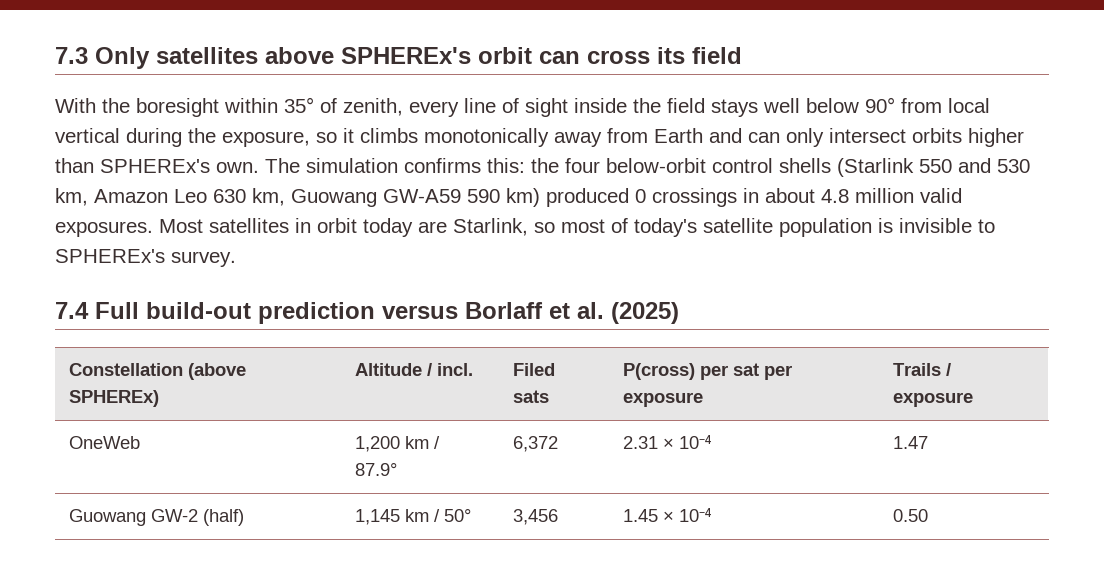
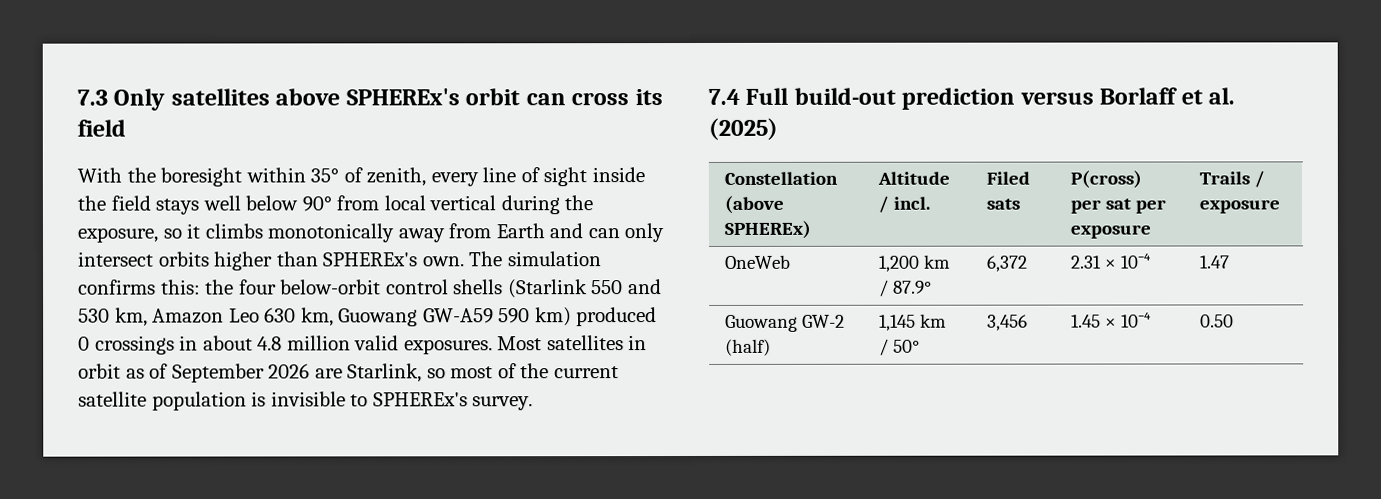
- Most satellites in orbit today are Starlink, so most of today's satellite population is invisible to SPHEREx's survey.
+ Most satellites in orbit as of September 2026 are Starlink, so most of the current satellite population is invisible to SPHEREx's survey.

